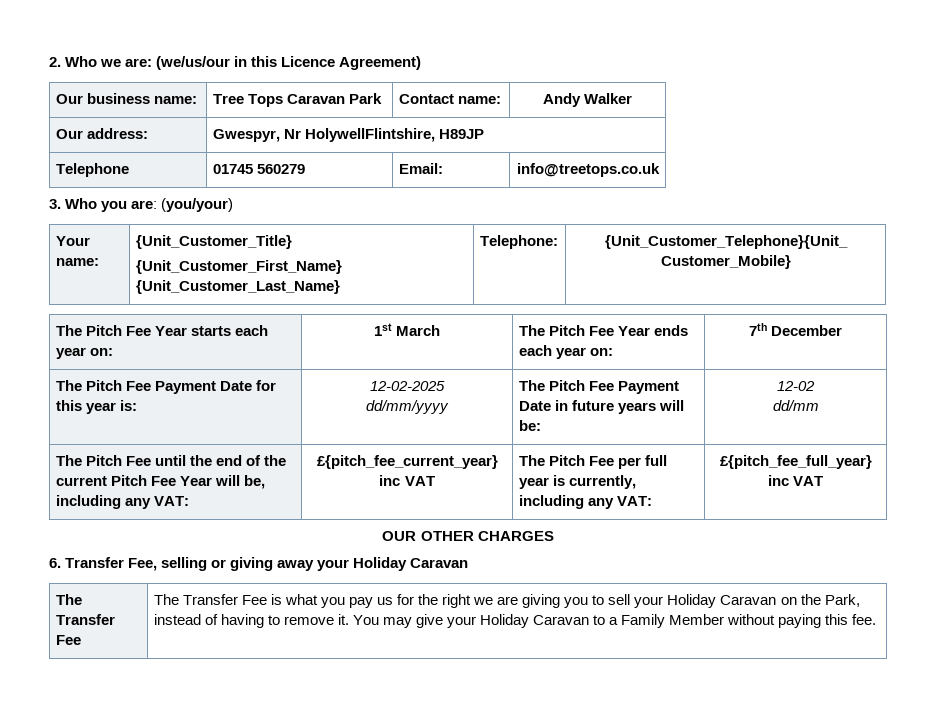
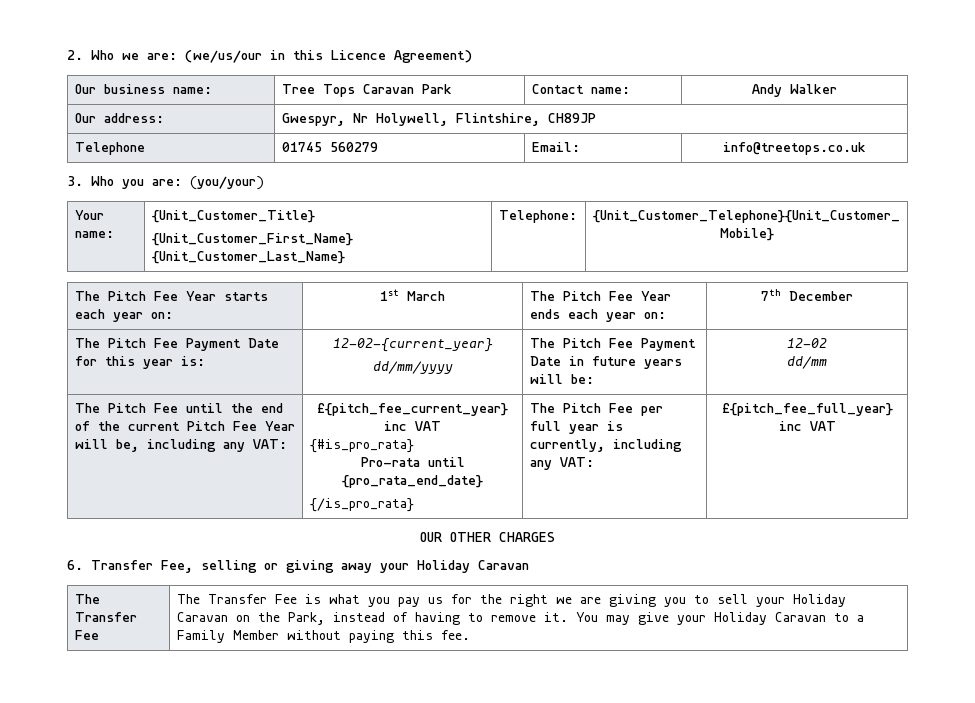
- Our address: | Gwespyr, Nr HolywellFlintshire, H89JP
+ Our address: | Gwespyr, Nr Holywell, Flintshire, CH89JP
- The Pitch Fee Payment Date for this year is: | 12-02-2025
+ The Pitch Fee Payment Date for this year is: | 12-02-{current_year}
- The Pitch Fee until the end of the current Pitch Fee Year will be, including any VAT: | £{pitch_fee_current_year} inc VAT | The Pitch Fee per full year is currently, including any VAT: | £{pitch_fee_full_year} inc VAT
+ The Pitch Fee until the end of the current Pitch Fee Year will be, including any VAT: | £{pitch_fee_current_year} inc VAT
+ {#is_pro_rata}
+ Pro-rata until {pro_rata_end_date}
+ {/is_pro_rata} | The Pitch Fee per full year is currently, including any VAT: | £{pitch_fee_full_year} inc VAT

